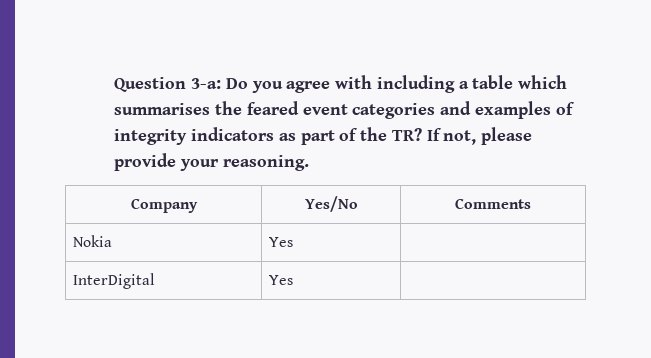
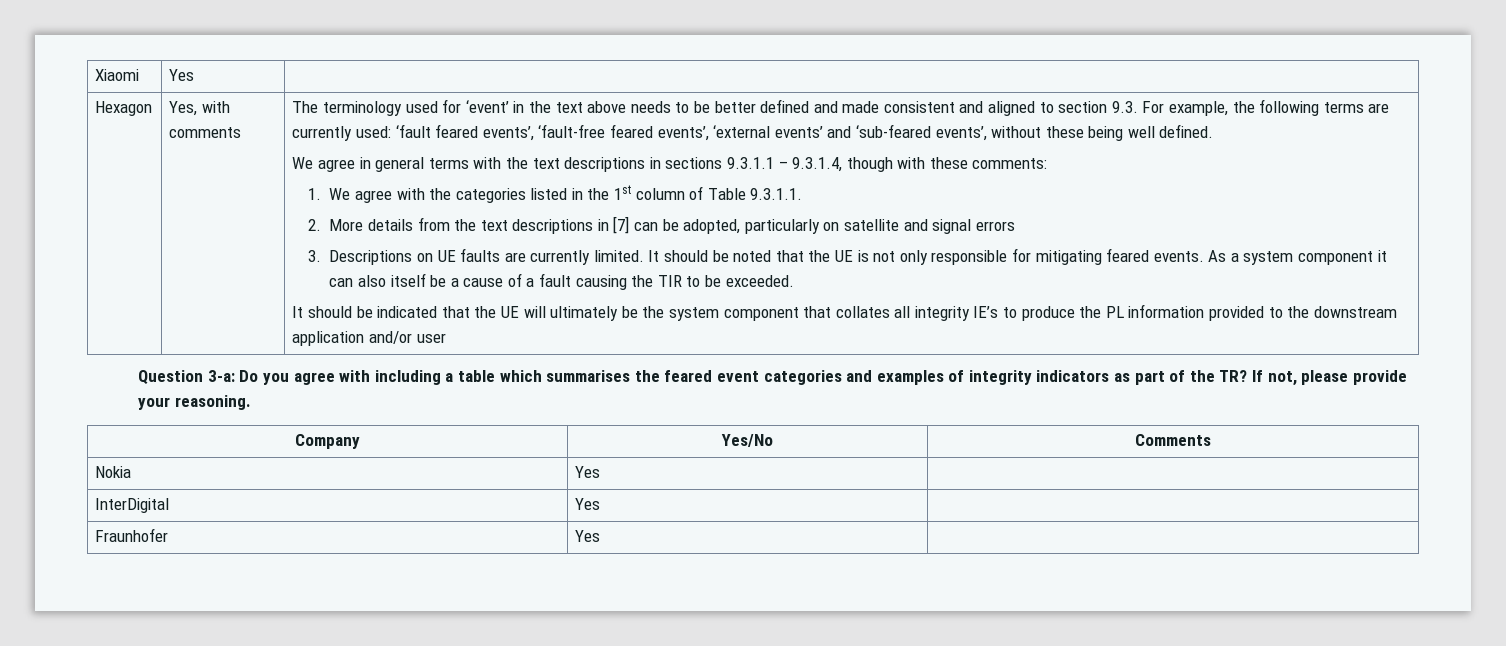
+ Xiaomi | Yes |
+ Hexagon | Yes, with comments | The terminology used for ‘event’ in the text above needs to be better defined and made consistent and aligned to section 9.3. For example, the following terms are currently used: ‘fault feared events’, ‘fault-free feared events’, ‘external events’ and ‘sub-feared events’, without these being well defined.
+ We agree in general terms with the text descriptions in sections 9.3.1.1 – 9.3.1.4, though with these comments:
+ 1. We agree with the categories listed in the 1st column of Table 9.3.1.1.
+ 2. More details from the text descriptions in [7] can be adopted, particularly on satellite and signal errors
+ 3. Descriptions on UE faults are currently limited. It should be noted that the UE is not only responsible for mitigating feared events. As a system component it can also itself be a cause of a fault causing the TIR to be exceeded.
+ It should be indicated that the UE will ultimately be the system component that collates all integrity IE’s to produce the PL information provided to the downstream application and/or user
+ Fraunhofer | Yes |

